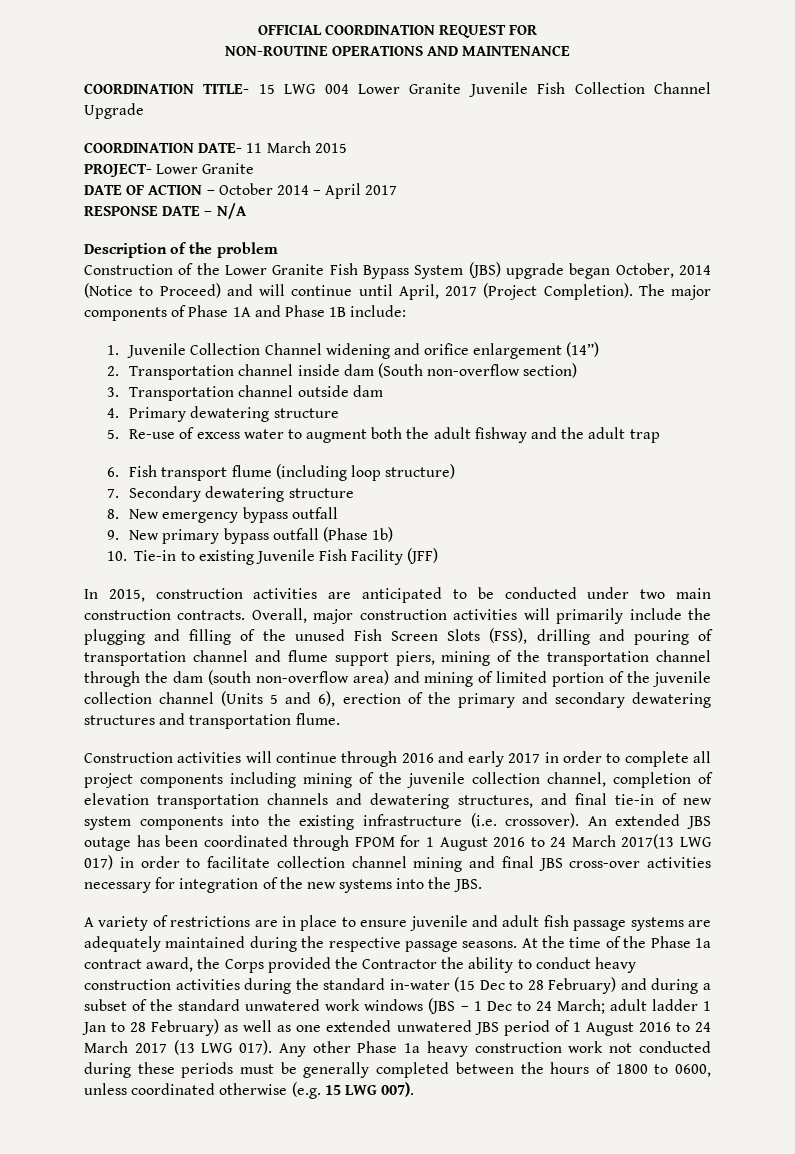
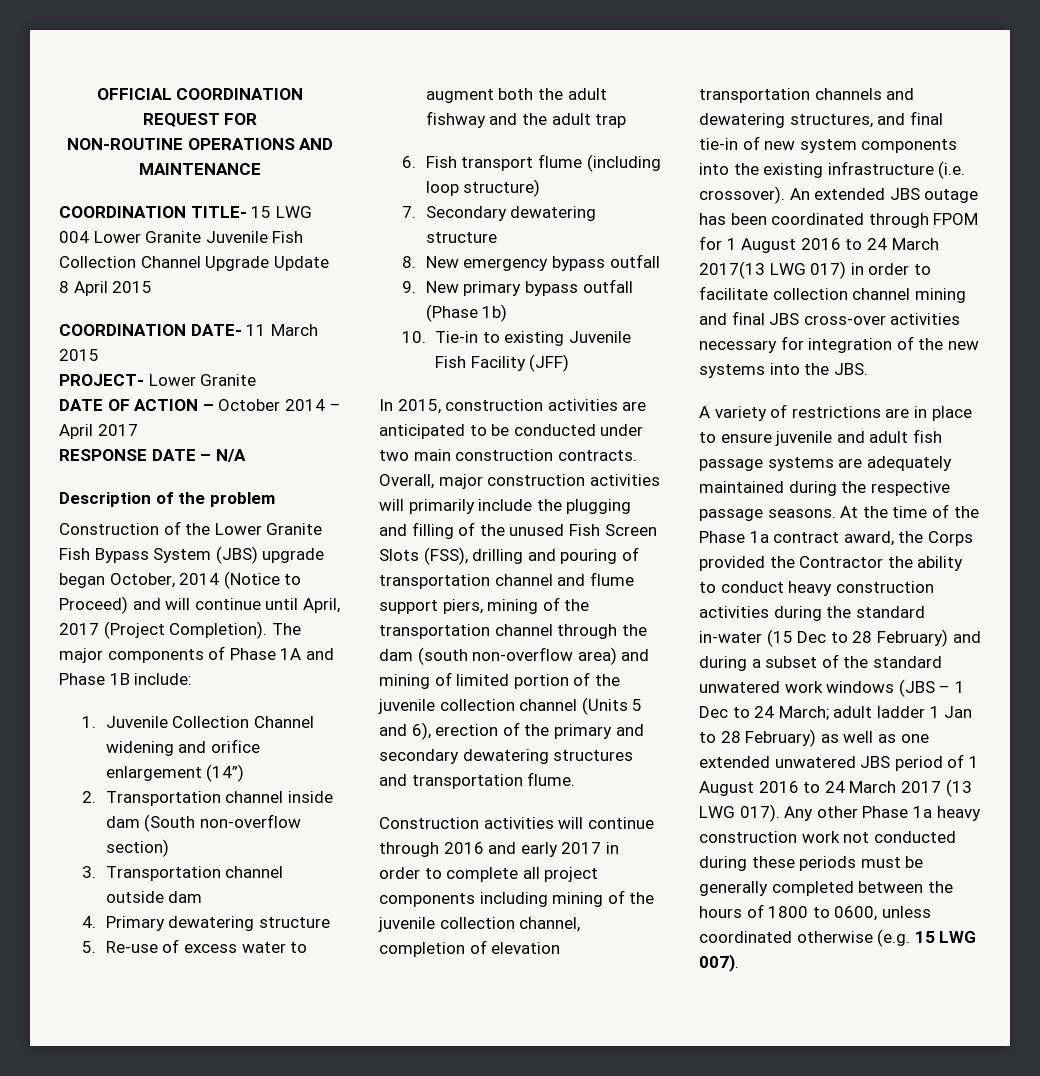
- COORDINATION TITLE- 15 LWG 004 Lower Granite Juvenile Fish Collection Channel Upgrade
+ COORDINATION TITLE- 15 LWG 004 Lower Granite Juvenile Fish Collection Channel Upgrade Update 8 April 2015

